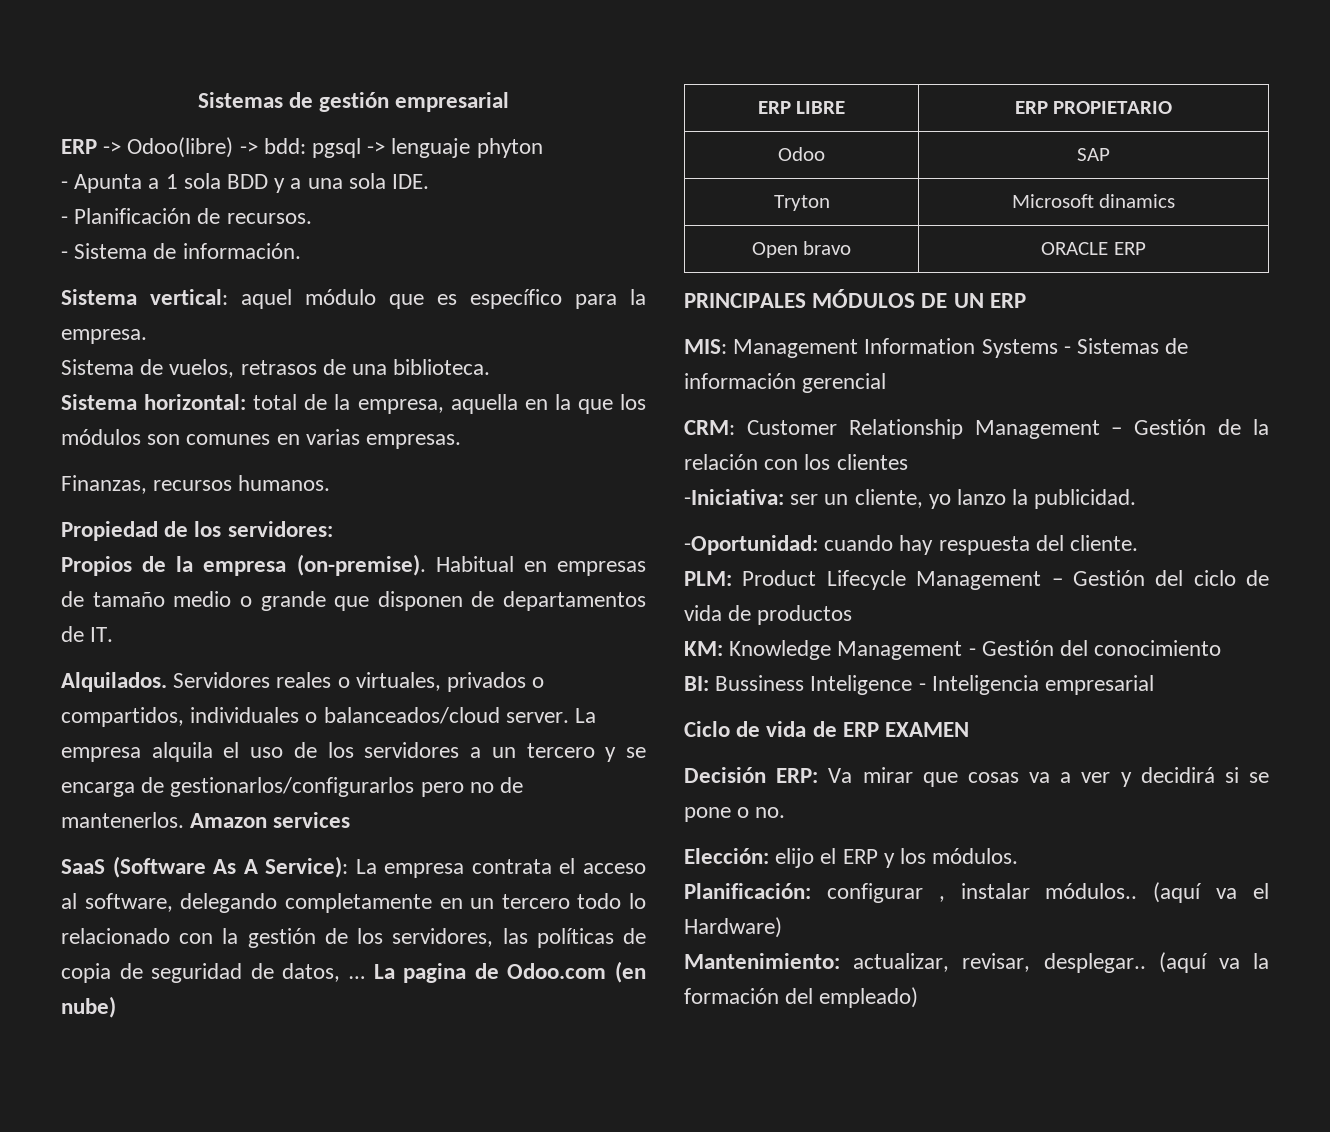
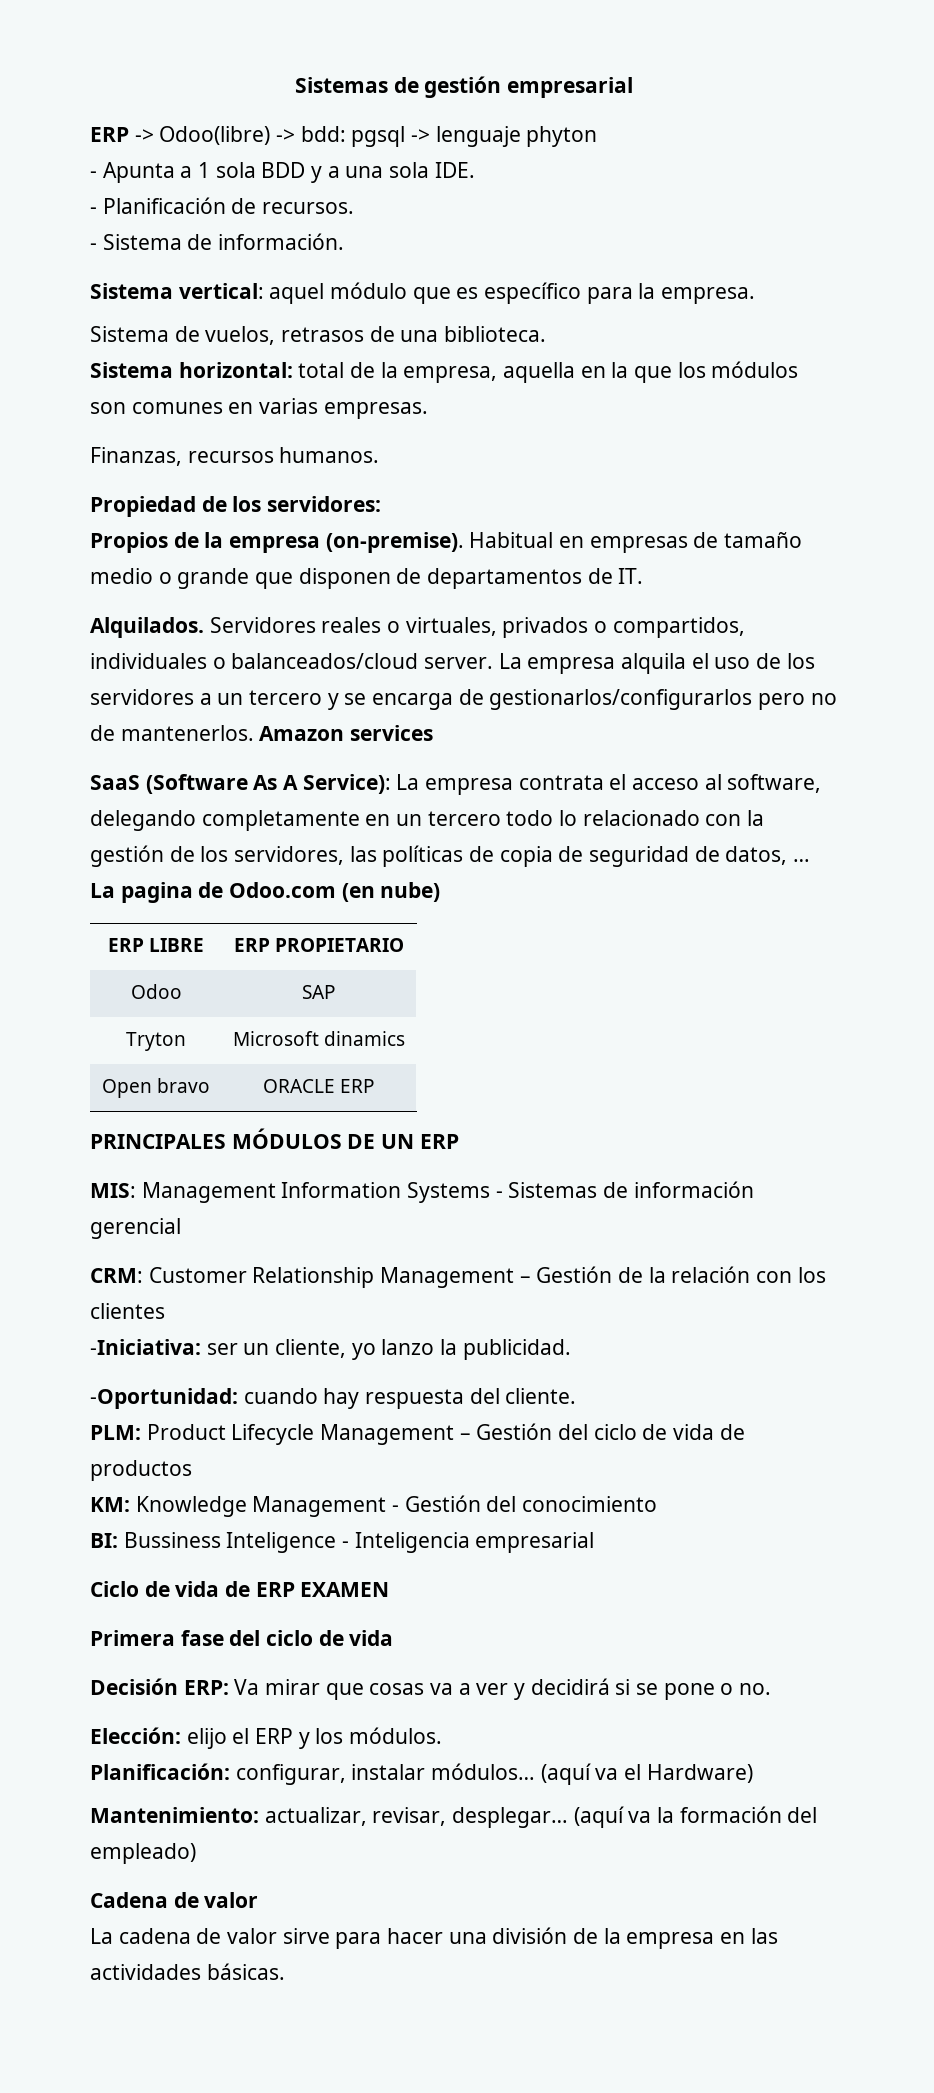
+ Primera fase del ciclo de vida
- Planificación: configurar , instalar módulos..
+ Planificación: configurar, instalar módulos…
- Mantenimiento: actualizar, revisar, desplegar..
+ Mantenimiento: actualizar, revisar, desplegar…
+ Cadena de valor
+ La cadena de valor sirve para hacer una división de la empresa en las actividades básicas.

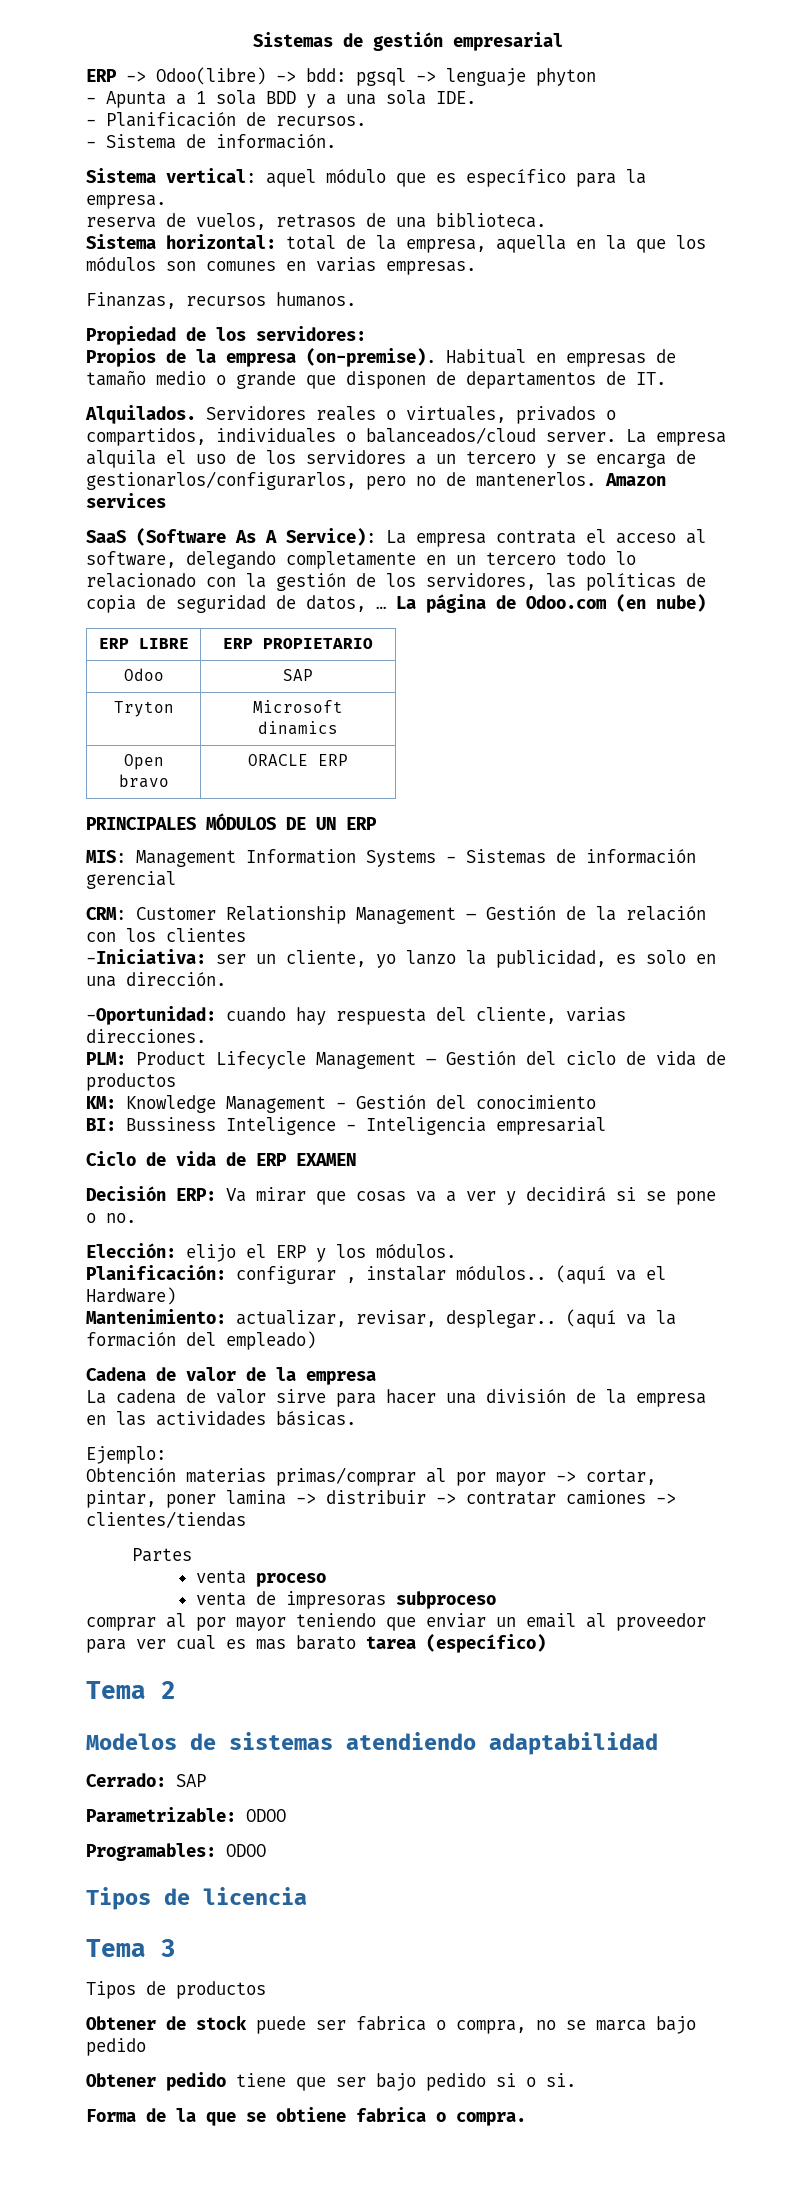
- Sistema de vuelos, retrasos de una biblioteca.
+ reserva de vuelos, retrasos de una biblioteca.
- La empresa alquila el uso de los servidores a un tercero y se encarga de gestionarlos/configurarlos pero no de mantenerlos.
+ La empresa alquila el uso de los servidores a un tercero y se encarga de gestionarlos/configurarlos, pero no de mantenerlos.
- La pagina de Odoo.com (en nube)
+ La página de Odoo.com (en nube)
- -Iniciativa: ser un cliente, yo lanzo la publicidad.
+ -Iniciativa: ser un cliente, yo lanzo la publicidad, es solo en una dirección.
- -Oportunidad: cuando hay respuesta del cliente.
+ -Oportunidad: cuando hay respuesta del cliente, varias direcciones.
- Primera fase del ciclo de vida
- Planificación: configurar, instalar módulos…
+ Planificación: configurar , instalar módulos..
- Mantenimiento: actualizar, revisar, desplegar…
+ Mantenimiento: actualizar, revisar, desplegar..
- Cadena de valor
+ Cadena de valor de la empresa
+ Ejemplo:
+ Obtención materias primas/comprar al por mayor -> cortar, pintar, poner lamina -> distribuir -> contratar camiones -> clientes/tiendas
+ Partes
+ venta proceso
+ venta de impresoras subproceso
+ comprar al por mayor teniendo que enviar un email al proveedor para ver cual es mas barato tarea (específico)
+ Tema 2
+ Modelos de sistemas atendiendo adaptabilidad
+ Cerrado: SAP
+ Parametrizable: ODOO
+ Programables: ODOO
+ Tipos de licencia
+ Tema 3
+ Tipos de productos
+ Obtener de stock puede ser fabrica o compra, no se marca bajo pedido
+ Obtener pedido tiene que ser bajo pedido si o si.
+ Forma de la que se obtiene fabrica o compra.

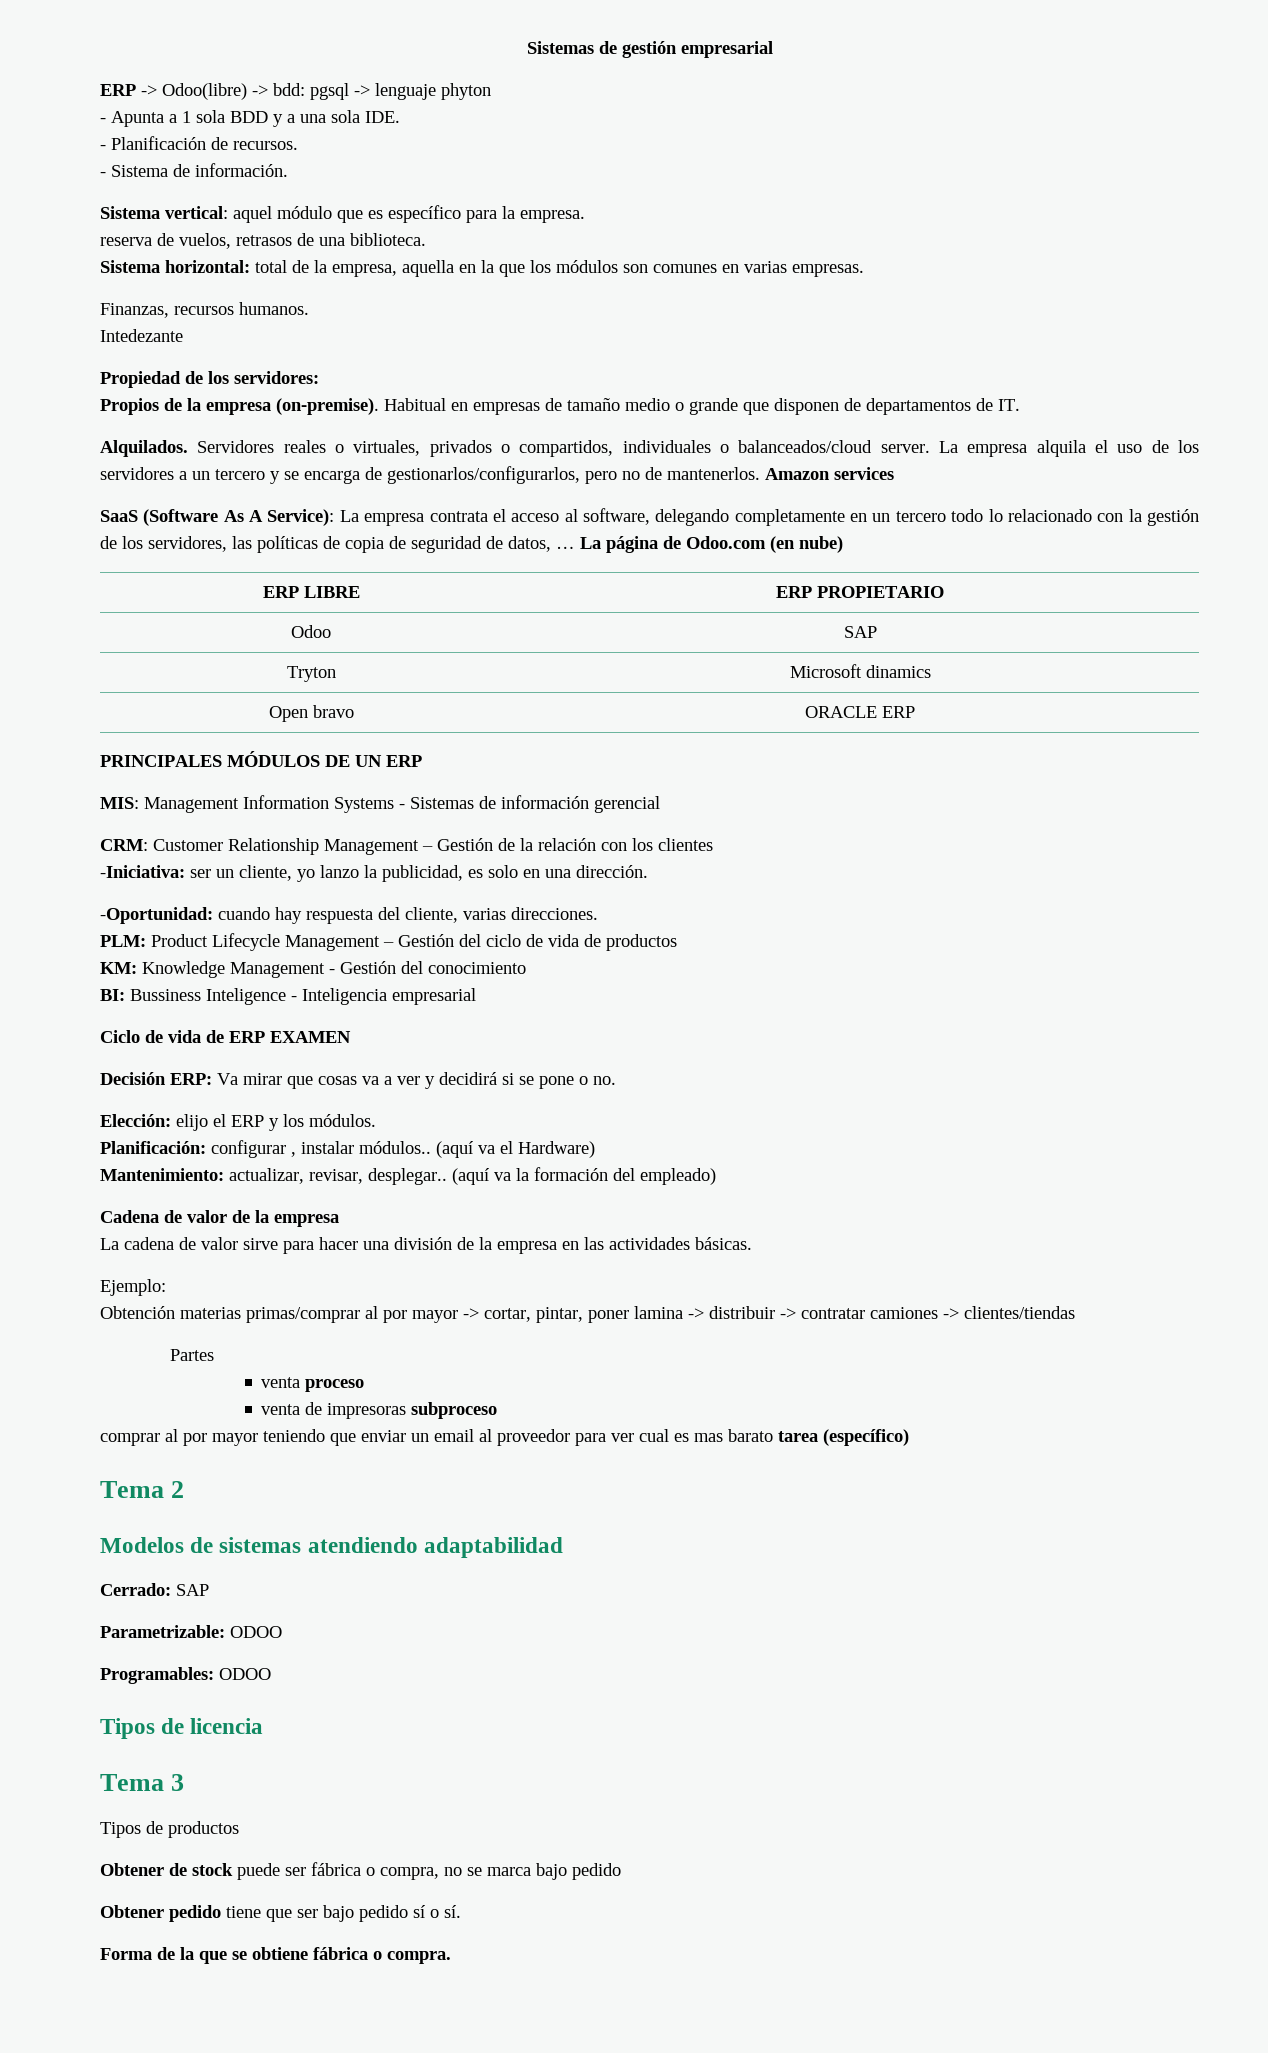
+ Intedezante
- Obtener de stock puede ser fabrica o compra, no se marca bajo pedido
+ Obtener de stock puede ser fábrica o compra, no se marca bajo pedido
- Obtener pedido tiene que ser bajo pedido si o si.
+ Obtener pedido tiene que ser bajo pedido sí o sí.
- Forma de la que se obtiene fabrica o compra.
+ Forma de la que se obtiene fábrica o compra.

